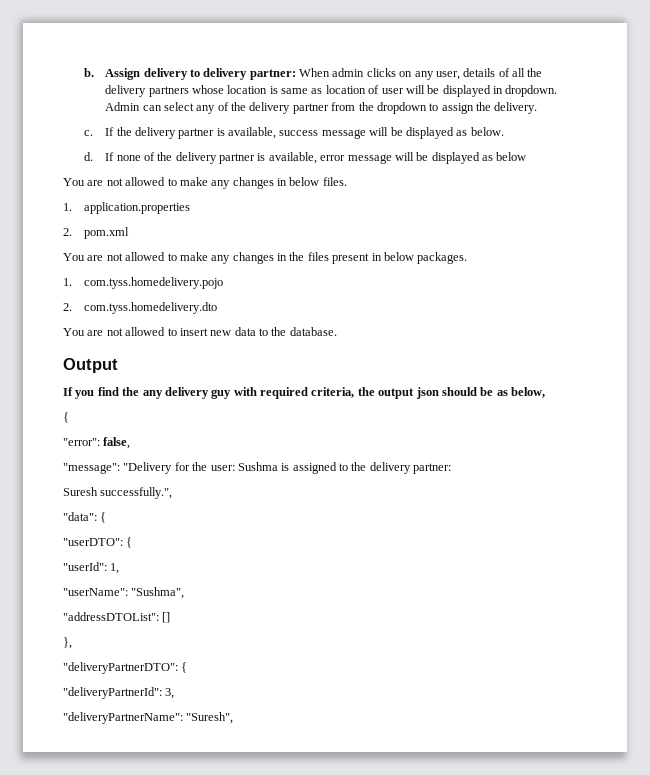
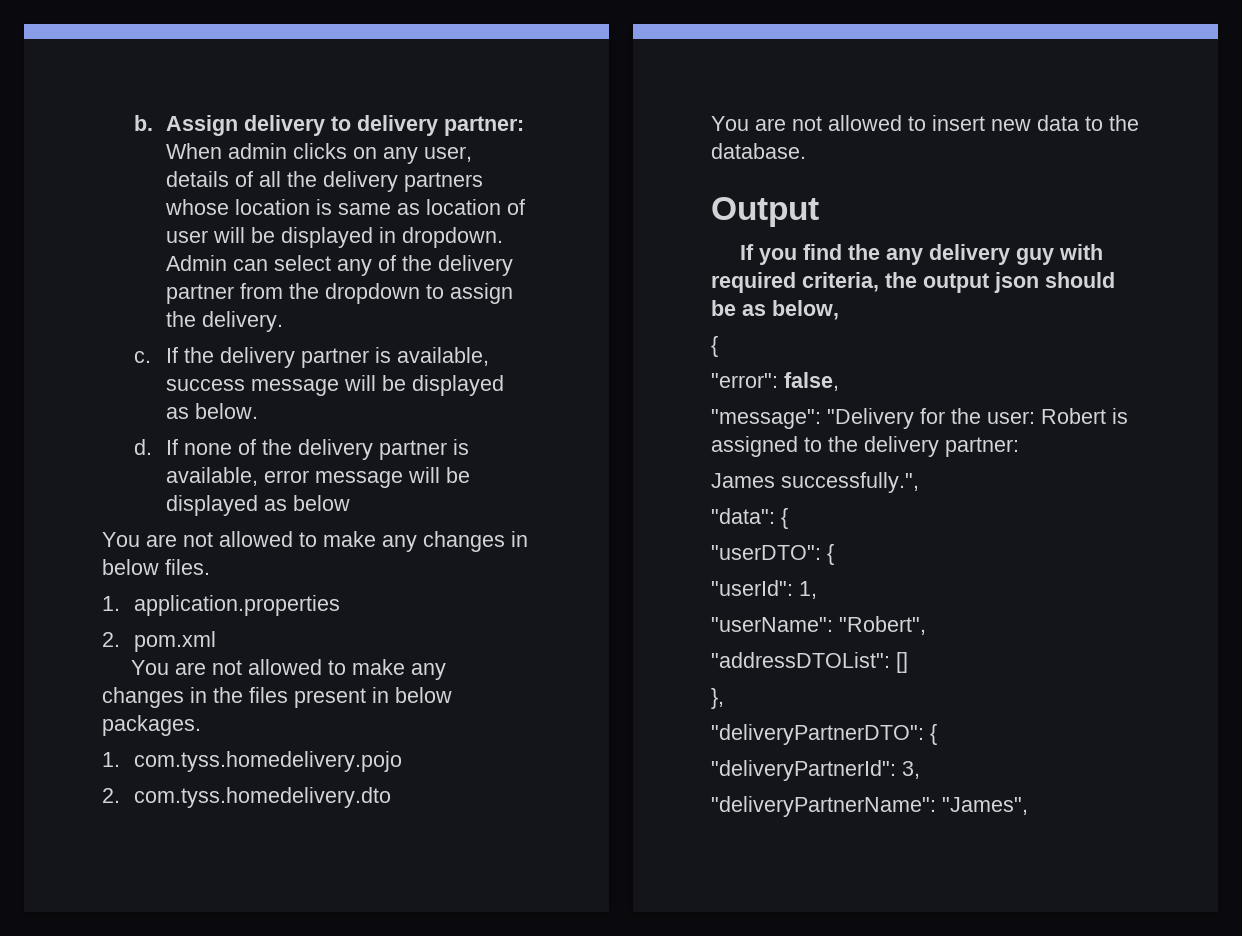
- "message": "Delivery for the user: Sushma is assigned to the delivery partner:
+ "message": "Delivery for the user: Robert is assigned to the delivery partner:
- Suresh successfully.",
+ James successfully.",
- "userName": "Sushma",
+ "userName": "Robert",
- "deliveryPartnerName": "Suresh",
+ "deliveryPartnerName": "James",

